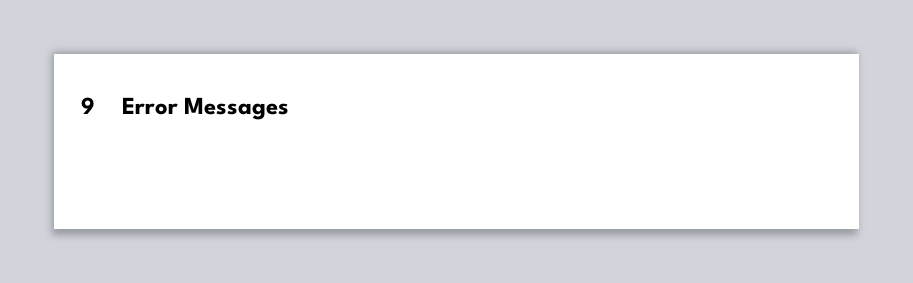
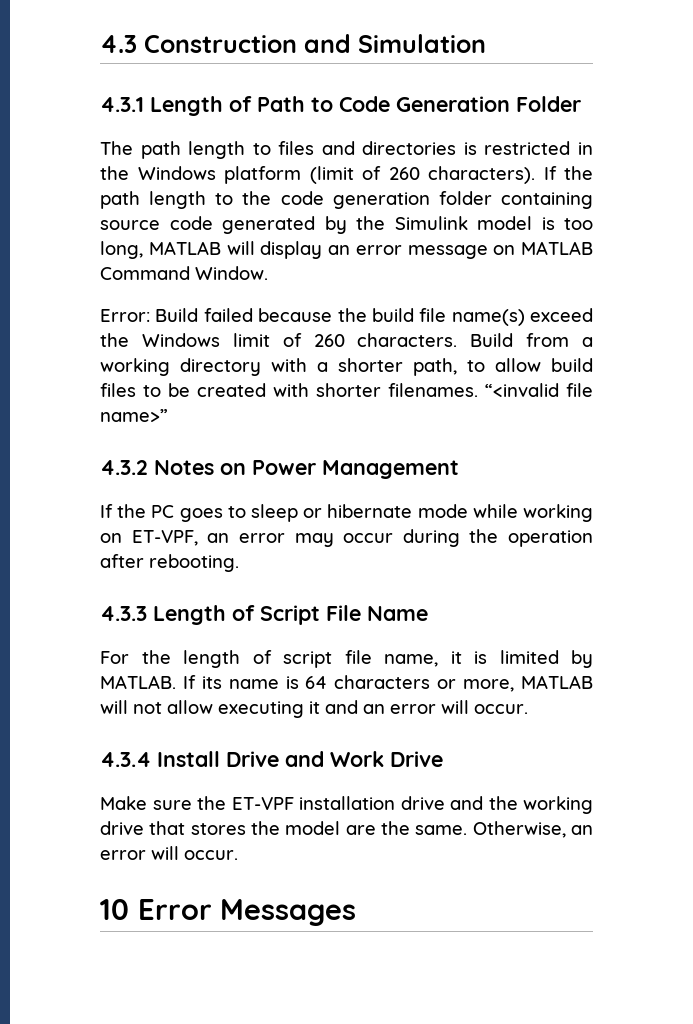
- 9 Error Messages
+ 4.3 Construction and Simulation
+ 4.3.1 Length of Path to Code Generation Folder
+ The path length to files and directories is restricted in the Windows platform (limit of 260 characters). If the path length to the code generation folder containing source code generated by the Simulink model is too long, MATLAB will display an error message on MATLAB Command Window.
+ Error: Build failed because the build file name(s) exceed the Windows limit of 260 characters. Build from a working directory with a shorter path, to allow build files to be created with shorter filenames. “<invalid file name>”
+ 4.3.2 Notes on Power Management
+ If the PC goes to sleep or hibernate mode while working on ET-VPF, an error may occur during the operation after rebooting.
+ 4.3.3 Length of Script File Name
+ For the length of script file name, it is limited by MATLAB. If its name is 64 characters or more, MATLAB will not allow executing it and an error will occur.
+ 4.3.4 Install Drive and Work Drive
+ Make sure the ET-VPF installation drive and the working drive that stores the model are the same. Otherwise, an error will occur.
+ 10 Error Messages

